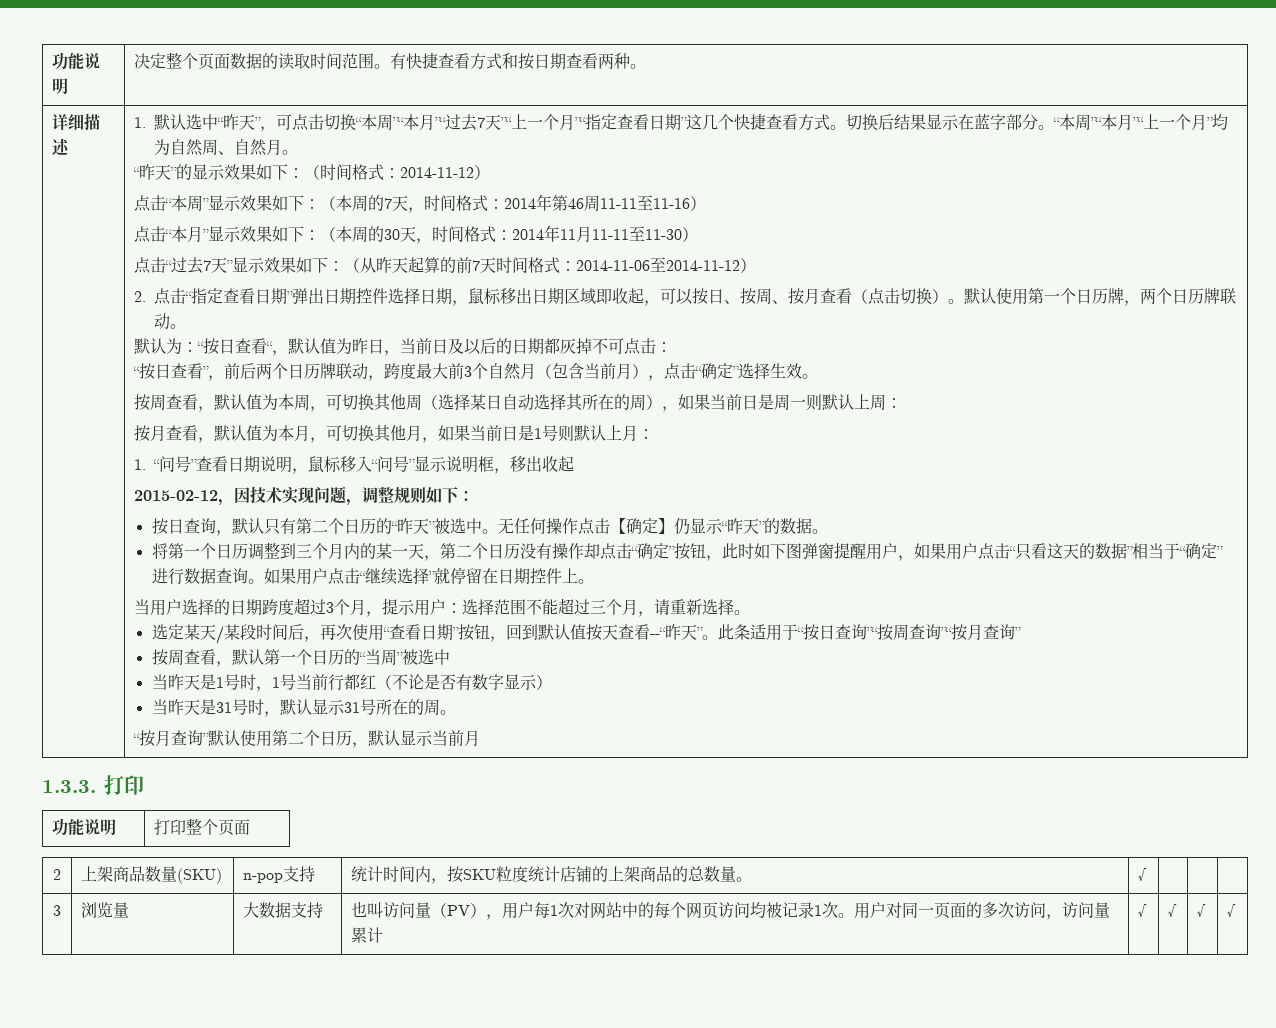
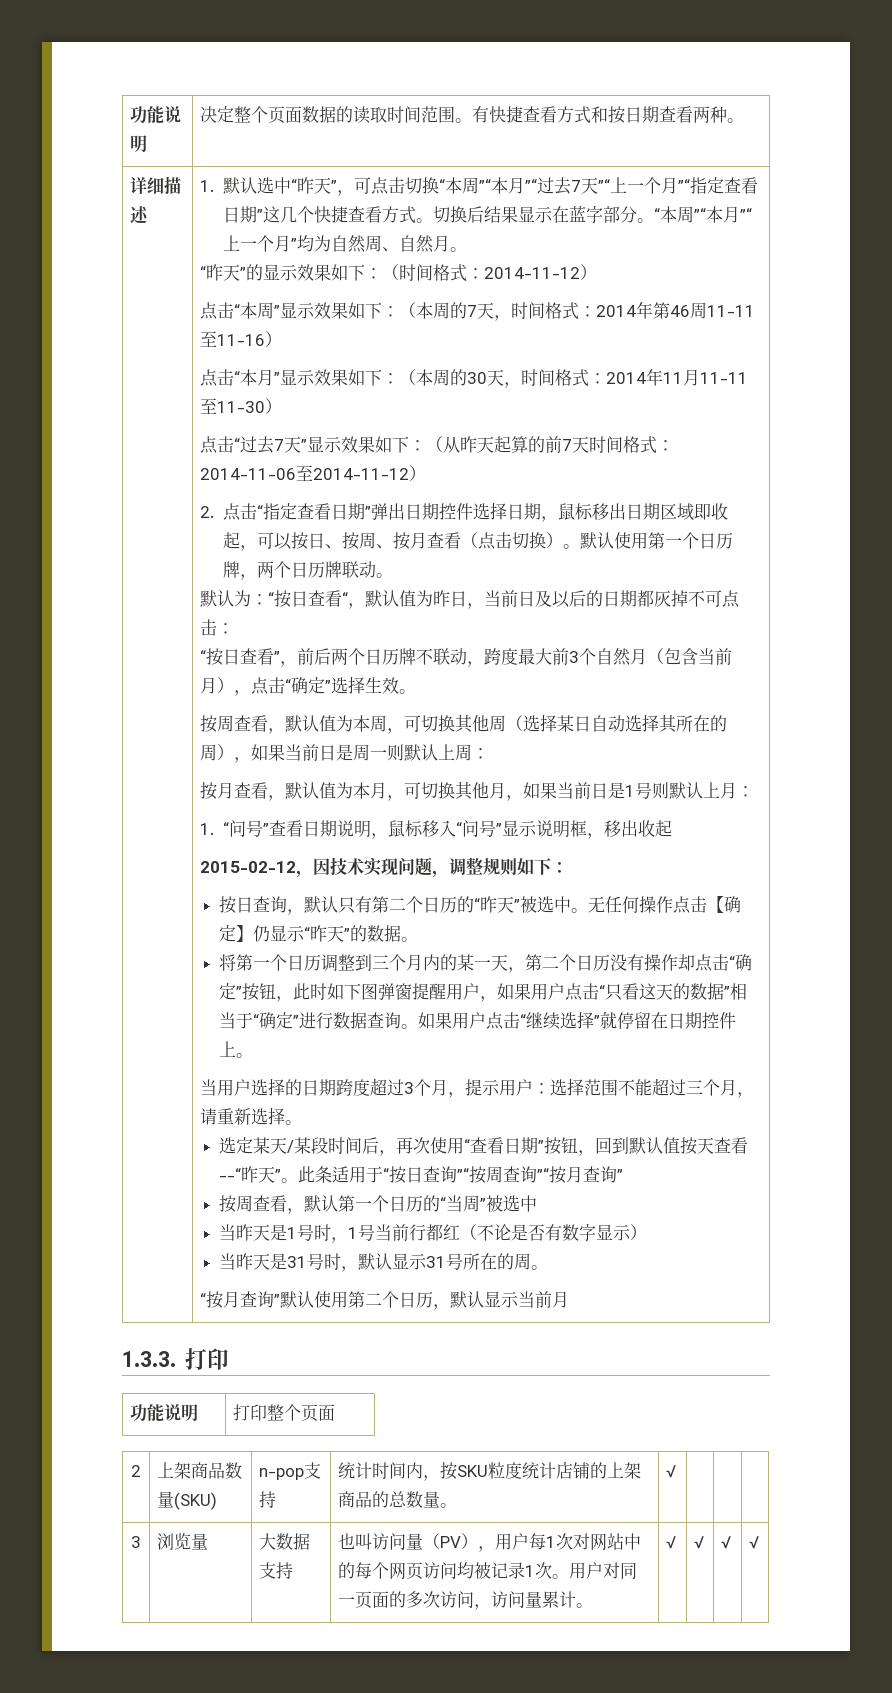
- “按日查看”，前后两个日历牌联动，跨度最大前3个自然月（包含当前月），点击“确定”选择生效。
+ “按日查看”，前后两个日历牌不联动，跨度最大前3个自然月（包含当前月），点击“确定”选择生效。
- 3 | 浏览量 | 大数据支持 | 也叫访问量（PV），用户每1次对网站中的每个网页访问均被记录1次。用户对同一页面的多次访问，访问量累计 | √ | √ | √ | √
+ 3 | 浏览量 | 大数据支持 | 也叫访问量（PV），用户每1次对网站中的每个网页访问均被记录1次。用户对同一页面的多次访问，访问量累计。 | √ | √ | √ | √

